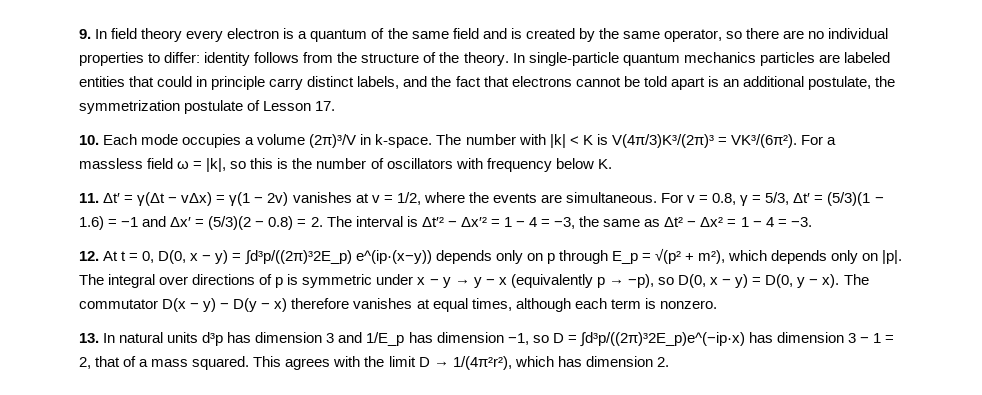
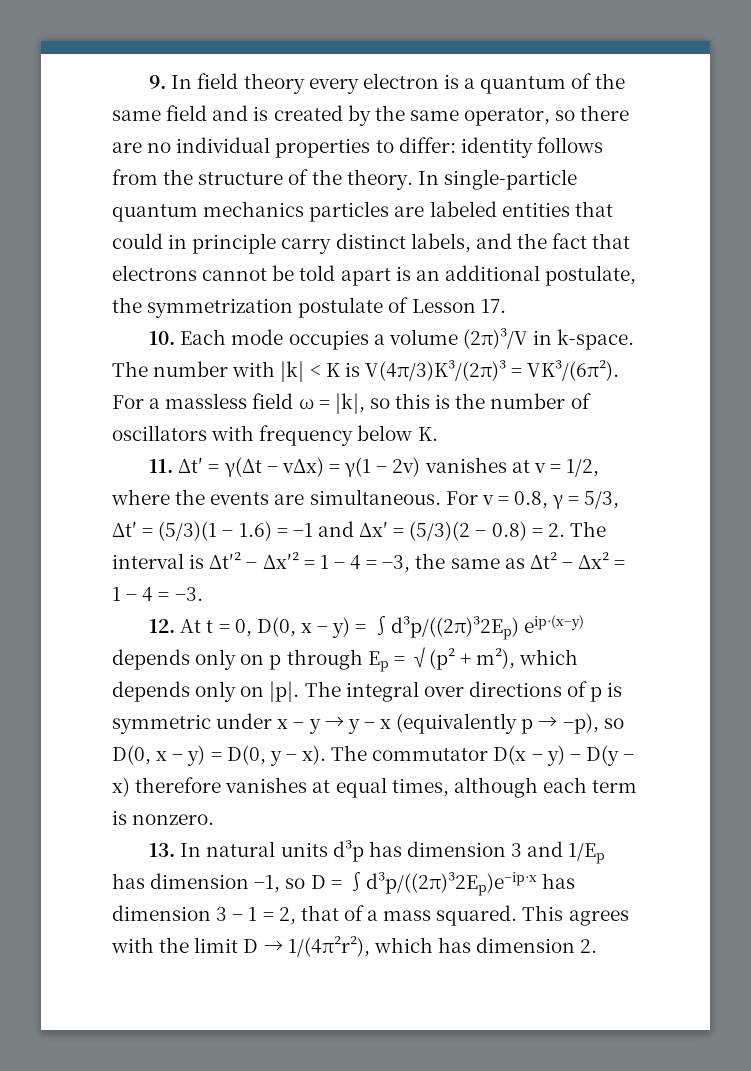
- 12. At t = 0, D(0, x − y) = ∫d³p/((2π)³2E_p) e^(ip·(x−y)) depends only on p through E_p = √(p² + m²), which depends only on |p|.
+ 12. At t = 0, D(0, x − y) = ∫d³p/((2π)³2Ep) eip·(x−y) depends only on p through Ep = √(p² + m²), which depends only on |p|.
- 13. In natural units d³p has dimension 3 and 1/E_p has dimension −1, so D = ∫d³p/((2π)³2E_p)e^(−ip·x) has dimension 3 − 1 = 2, that of a mass squared.
+ 13. In natural units d³p has dimension 3 and 1/Ep has dimension −1, so D = ∫d³p/((2π)³2Ep)e−ip·x has dimension 3 − 1 = 2, that of a mass squared.

